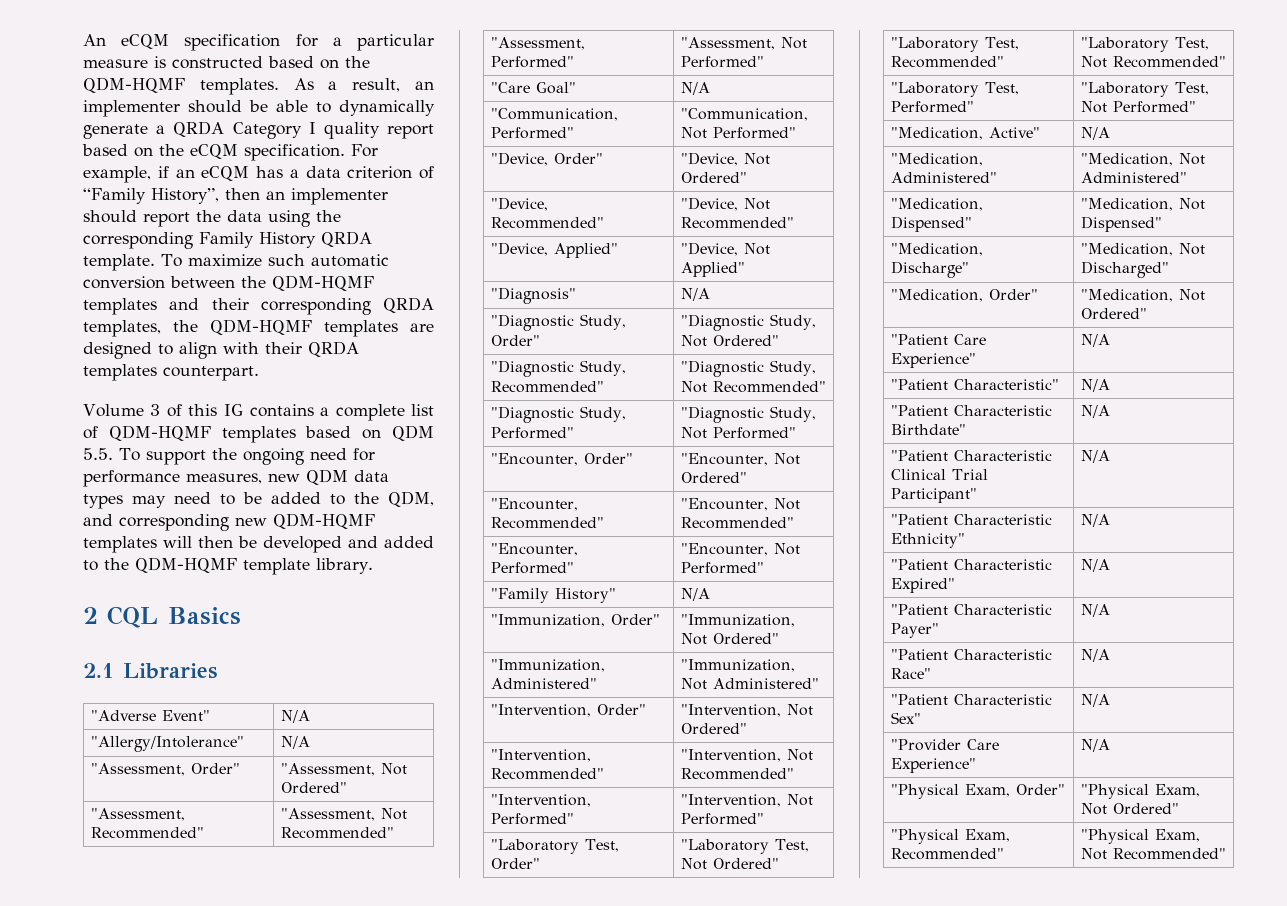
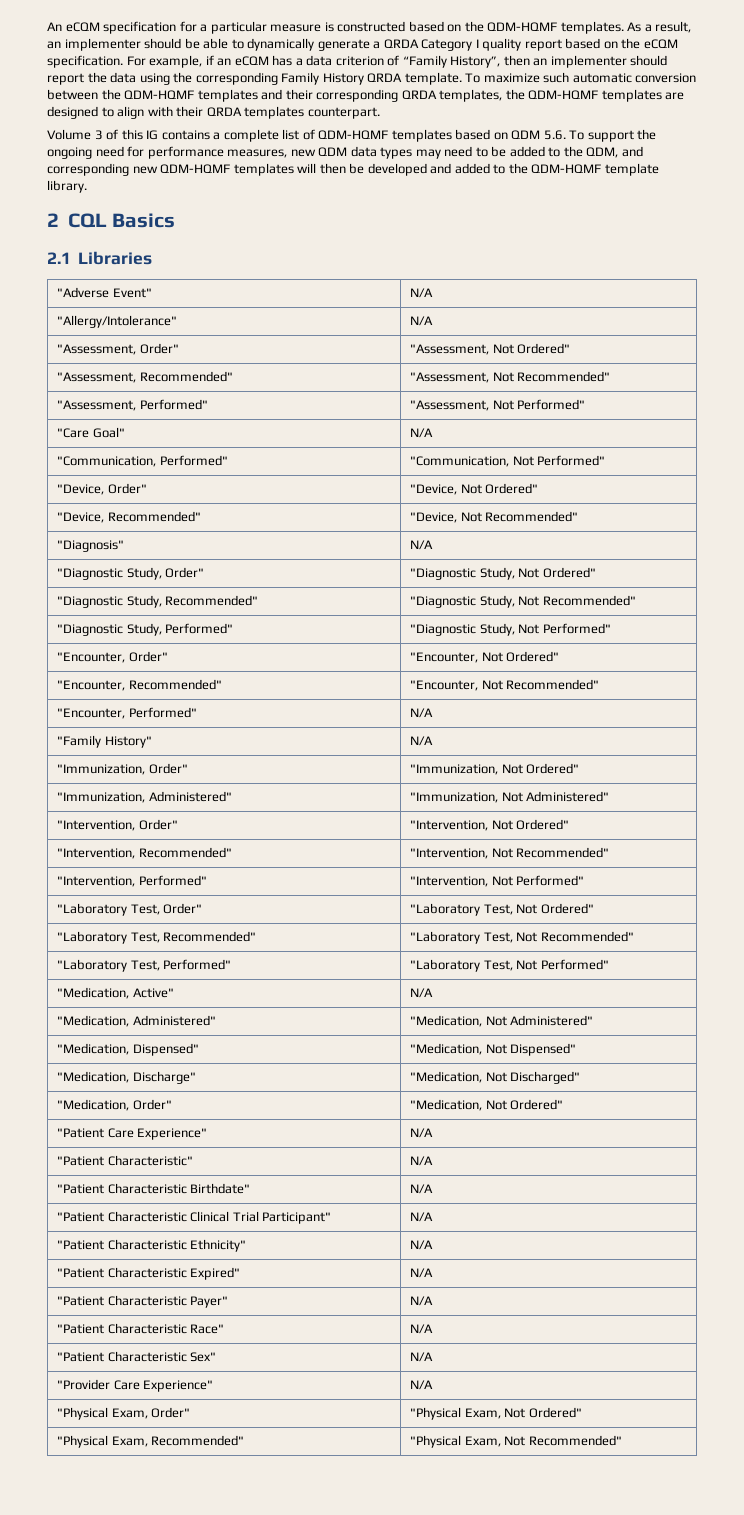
- Volume 3 of this IG contains a complete list of QDM-HQMF templates based on QDM 5.5. To support the ongoing need for performance measures, new QDM data types may need to be added to the QDM, and corresponding new QDM-HQMF templates will then be developed and added to the QDM-HQMF template library.
+ Volume 3 of this IG contains a complete list of QDM-HQMF templates based on QDM 5.6. To support the ongoing need for performance measures, new QDM data types may need to be added to the QDM, and corresponding new QDM-HQMF templates will then be developed and added to the QDM-HQMF template library.
- "Device, Applied" | "Device, Not Applied"
- "Encounter, Performed" | "Encounter, Not Performed"
+ "Encounter, Performed" | N/A

